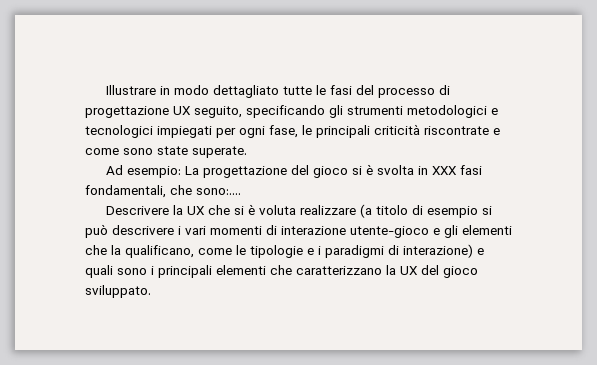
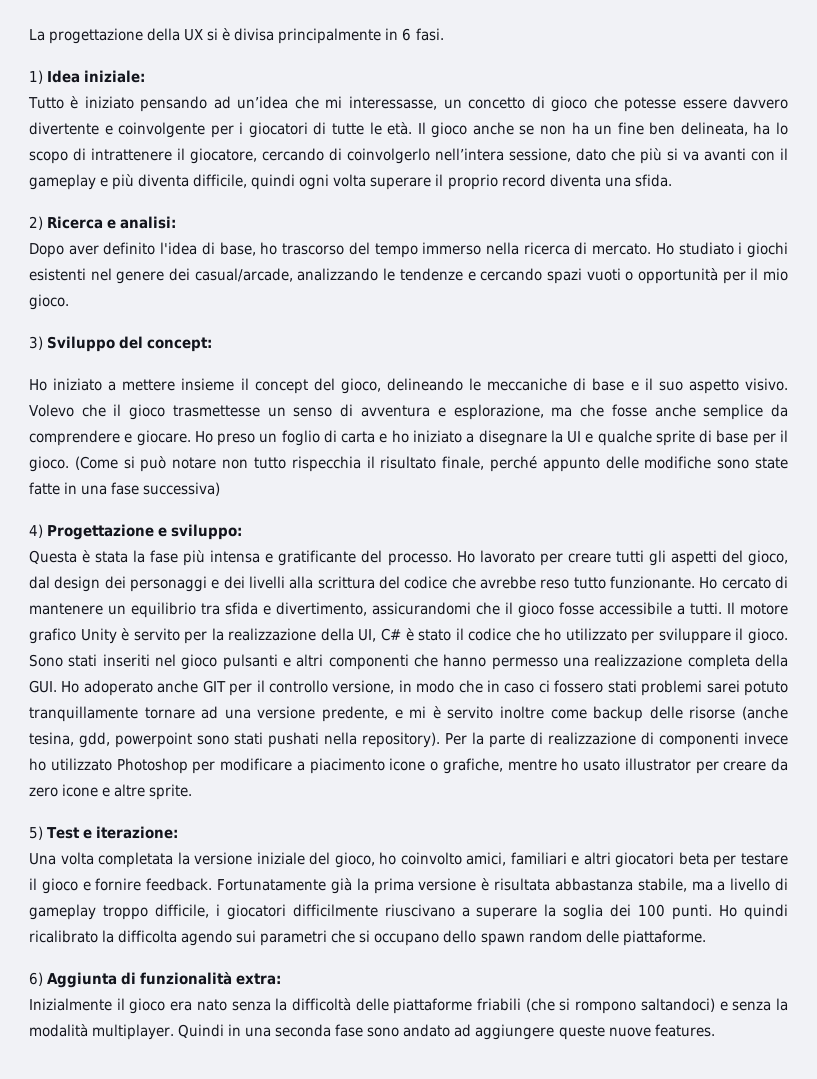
- Illustrare in modo dettagliato tutte le fasi del processo di progettazione UX seguito, specificando gli strumenti metodologici e tecnologici impiegati per ogni fase, le principali criticità riscontrate e come sono state superate.
- Ad esempio: La progettazione del gioco si è svolta in XXX fasi fondamentali, che sono:….
- Descrivere la UX che si è voluta realizzare (a titolo di esempio si può descrivere i vari momenti di interazione utente-gioco e gli elementi che la qualificano, come le tipologie e i paradigmi di interazione) e quali sono i principali elementi che caratterizzano la UX del gioco sviluppato.
+ La progettazione della UX si è divisa principalmente in 6 fasi.
+ 1) Idea iniziale:
+ Tutto è iniziato pensando ad un’idea che mi interessasse, un concetto di gioco che potesse essere davvero divertente e coinvolgente per i giocatori di tutte le età. Il gioco anche se non ha un fine ben delineata, ha lo scopo di intrattenere il giocatore, cercando di coinvolgerlo nell’intera sessione, dato che più si va avanti con il gameplay e più diventa difficile, quindi ogni volta superare il proprio record diventa una sfida.
+ 2) Ricerca e analisi:
+ Dopo aver definito l'idea di base, ho trascorso del tempo immerso nella ricerca di mercato. Ho studiato i giochi esistenti nel genere dei casual/arcade, analizzando le tendenze e cercando spazi vuoti o opportunità per il mio gioco.
+ 3) Sviluppo del concept:
+ Ho iniziato a mettere insieme il concept del gioco, delineando le meccaniche di base e il suo aspetto visivo. Volevo che il gioco trasmettesse un senso di avventura e esplorazione, ma che fosse anche semplice da comprendere e giocare. Ho preso un foglio di carta e ho iniziato a disegnare la UI e qualche sprite di base per il gioco. (Come si può notare non tutto rispecchia il risultato finale, perché appunto delle modifiche sono state fatte in una fase successiva)
+ 4) Progettazione e sviluppo:
+ Questa è stata la fase più intensa e gratificante del processo. Ho lavorato per creare tutti gli aspetti del gioco, dal design dei personaggi e dei livelli alla scrittura del codice che avrebbe reso tutto funzionante. Ho cercato di mantenere un equilibrio tra sfida e divertimento, assicurandomi che il gioco fosse accessibile a tutti. Il motore grafico Unity è servito per la realizzazione della UI, C# è stato il codice che ho utilizzato per sviluppare il gioco. Sono stati inseriti nel gioco pulsanti e altri componenti che hanno permesso una realizzazione completa della GUI. Ho adoperato anche GIT per il controllo versione, in modo che in caso ci fossero stati problemi sarei potuto tranquillamente tornare ad una versione predente, e mi è servito inoltre come backup delle risorse (anche tesina, gdd, powerpoint sono stati pushati nella repository). Per la parte di realizzazione di componenti invece ho utilizzato Photoshop per modificare a piacimento icone o grafiche, mentre ho usato illustrator per creare da zero icone e altre sprite.
+ 5) Test e iterazione:
+ Una volta completata la versione iniziale del gioco, ho coinvolto amici, familiari e altri giocatori beta per testare il gioco e fornire feedback. Fortunatamente già la prima versione è risultata abbastanza stabile, ma a livello di gameplay troppo difficile, i giocatori difficilmente riuscivano a superare la soglia dei 100 punti. Ho quindi ricalibrato la difficolta agendo sui parametri che si occupano dello spawn random delle piattaforme.
+ 6) Aggiunta di funzionalità extra:
+ Inizialmente il gioco era nato senza la difficoltà delle piattaforme friabili (che si rompono saltandoci) e senza la modalità multiplayer. Quindi in una seconda fase sono andato ad aggiungere queste nuove features.

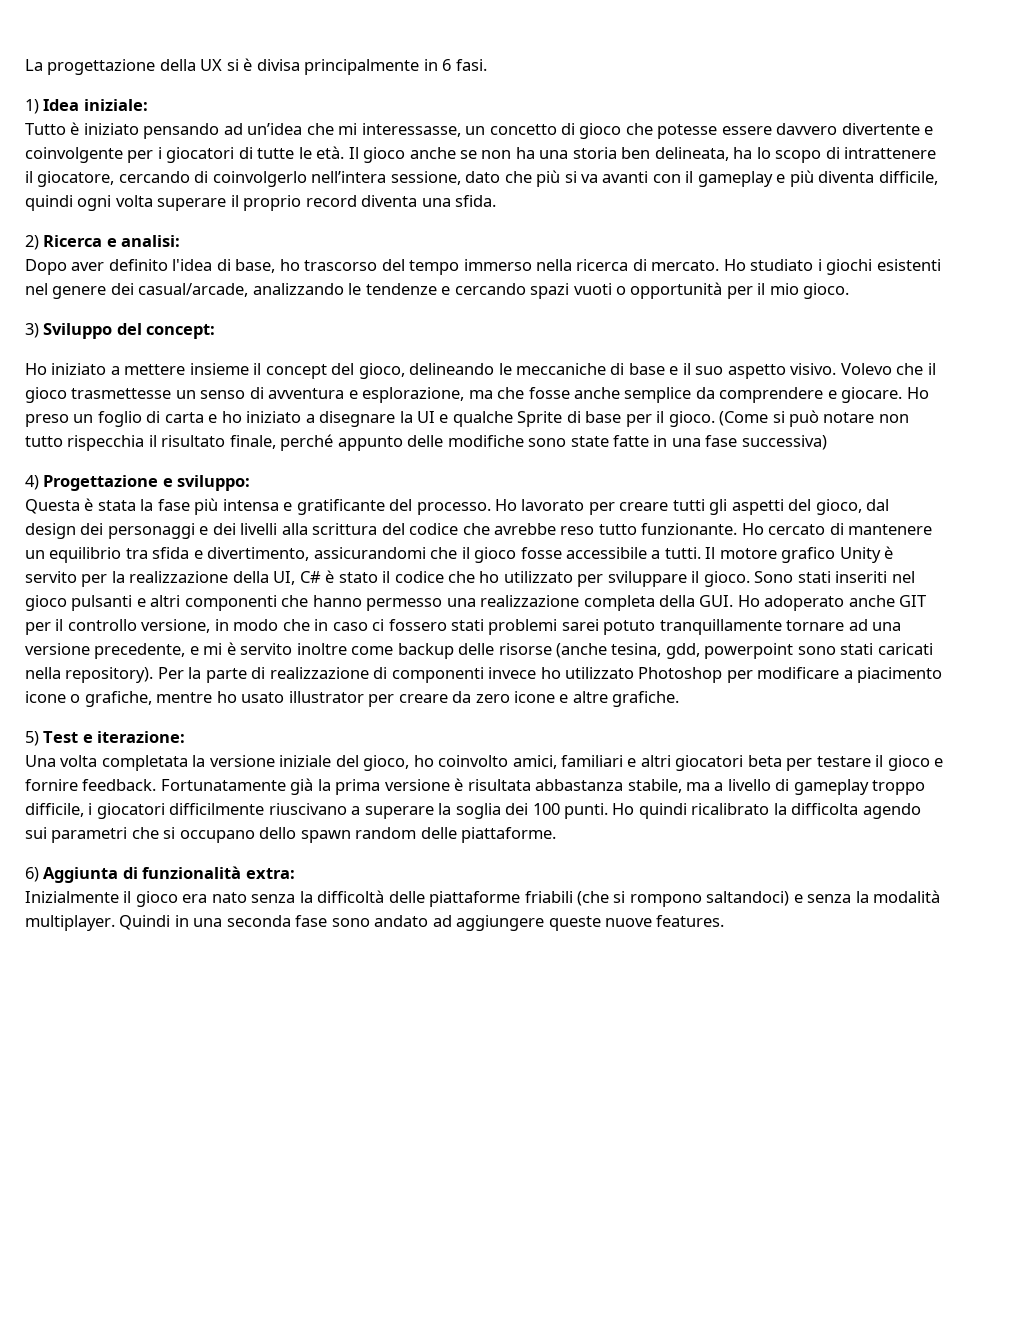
- Il gioco anche se non ha un fine ben delineata, ha lo scopo di intrattenere il giocatore, cercando di coinvolgerlo nell’intera sessione, dato che più si va avanti con il gameplay e più diventa difficile, quindi ogni volta superare il proprio record diventa una sfida.
+ Il gioco anche se non ha una storia ben delineata, ha lo scopo di intrattenere il giocatore, cercando di coinvolgerlo nell’intera sessione, dato che più si va avanti con il gameplay e più diventa difficile, quindi ogni volta superare il proprio record diventa una sfida.
- Ho preso un foglio di carta e ho iniziato a disegnare la UI e qualche sprite di base per il gioco.
+ Ho preso un foglio di carta e ho iniziato a disegnare la UI e qualche Sprite di base per il gioco.
- Sono stati inseriti nel gioco pulsanti e altri componenti che hanno permesso una realizzazione completa della GUI. Ho adoperato anche GIT per il controllo versione, in modo che in caso ci fossero stati problemi sarei potuto tranquillamente tornare ad una versione predente, e mi è servito inoltre come backup delle risorse (anche tesina, gdd, powerpoint sono stati pushati nella repository).
+ Sono stati inseriti nel gioco pulsanti e altri componenti che hanno permesso una realizzazione completa della GUI. Ho adoperato anche GIT per il controllo versione, in modo che in caso ci fossero stati problemi sarei potuto tranquillamente tornare ad una versione precedente, e mi è servito inoltre come backup delle risorse (anche tesina, gdd, powerpoint sono stati caricati nella repository).
- Per la parte di realizzazione di componenti invece ho utilizzato Photoshop per modificare a piacimento icone o grafiche, mentre ho usato illustrator per creare da zero icone e altre sprite.
+ Per la parte di realizzazione di componenti invece ho utilizzato Photoshop per modificare a piacimento icone o grafiche, mentre ho usato illustrator per creare da zero icone e altre grafiche.

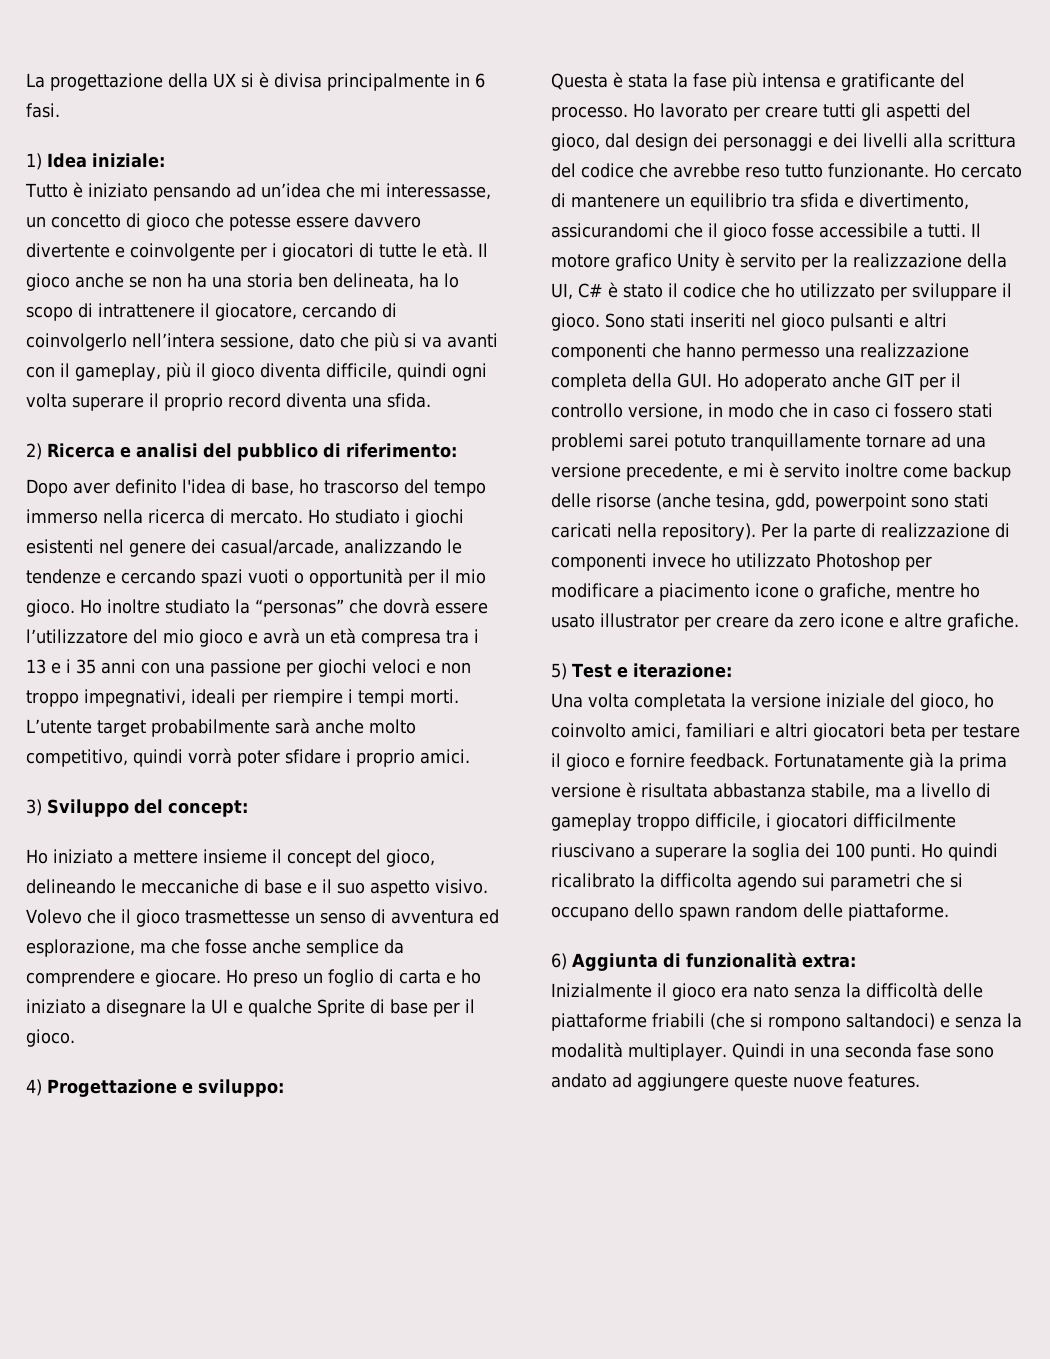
- Il gioco anche se non ha una storia ben delineata, ha lo scopo di intrattenere il giocatore, cercando di coinvolgerlo nell’intera sessione, dato che più si va avanti con il gameplay e più diventa difficile, quindi ogni volta superare il proprio record diventa una sfida.
+ Il gioco anche se non ha una storia ben delineata, ha lo scopo di intrattenere il giocatore, cercando di coinvolgerlo nell’intera sessione, dato che più si va avanti con il gameplay, più il gioco diventa difficile, quindi ogni volta superare il proprio record diventa una sfida.
- 2) Ricerca e analisi:
+ 2) Ricerca e analisi del pubblico di riferimento:
+ Ho inoltre studiato la “personas” che dovrà essere l’utilizzatore del mio gioco e avrà un età compresa tra i 13 e i 35 anni con una passione per giochi veloci e non troppo impegnativi, ideali per riempire i tempi morti. L’utente target probabilmente sarà anche molto competitivo, quindi vorrà poter sfidare i proprio amici.
- Volevo che il gioco trasmettesse un senso di avventura e esplorazione, ma che fosse anche semplice da comprendere e giocare.
+ Volevo che il gioco trasmettesse un senso di avventura ed esplorazione, ma che fosse anche semplice da comprendere e giocare.
- (Come si può notare non tutto rispecchia il risultato finale, perché appunto delle modifiche sono state fatte in una fase successiva)

